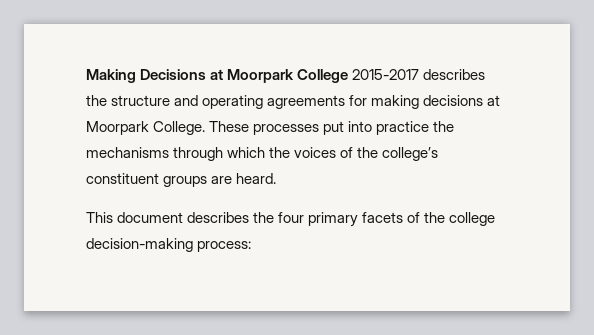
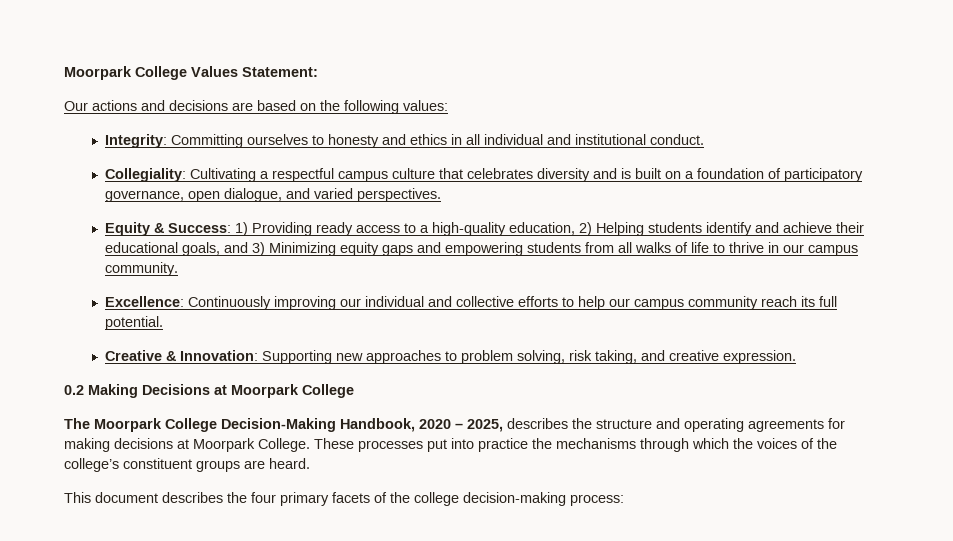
- Making Decisions at Moorpark College 2015-2017 describes the structure and operating agreements for making decisions at Moorpark College.
+ Moorpark College Values Statement:
+ Our actions and decisions are based on the following values:
+ Integrity: Committing ourselves to honesty and ethics in all individual and institutional conduct.
+ Collegiality: Cultivating a respectful campus culture that celebrates diversity and is built on a foundation of participatory governance, open dialogue, and varied perspectives.
+ Equity & Success: 1) Providing ready access to a high-quality education, 2) Helping students identify and achieve their educational goals, and 3) Minimizing equity gaps and empowering students from all walks of life to thrive in our campus community.
+ Excellence: Continuously improving our individual and collective efforts to help our campus community reach its full potential.
+ Creative & Innovation: Supporting new approaches to problem solving, risk taking, and creative expression.
+ 0.2 Making Decisions at Moorpark College
+ The Moorpark College Decision-Making Handbook, 2020 – 2025, describes the structure and operating agreements for making decisions at Moorpark College.

